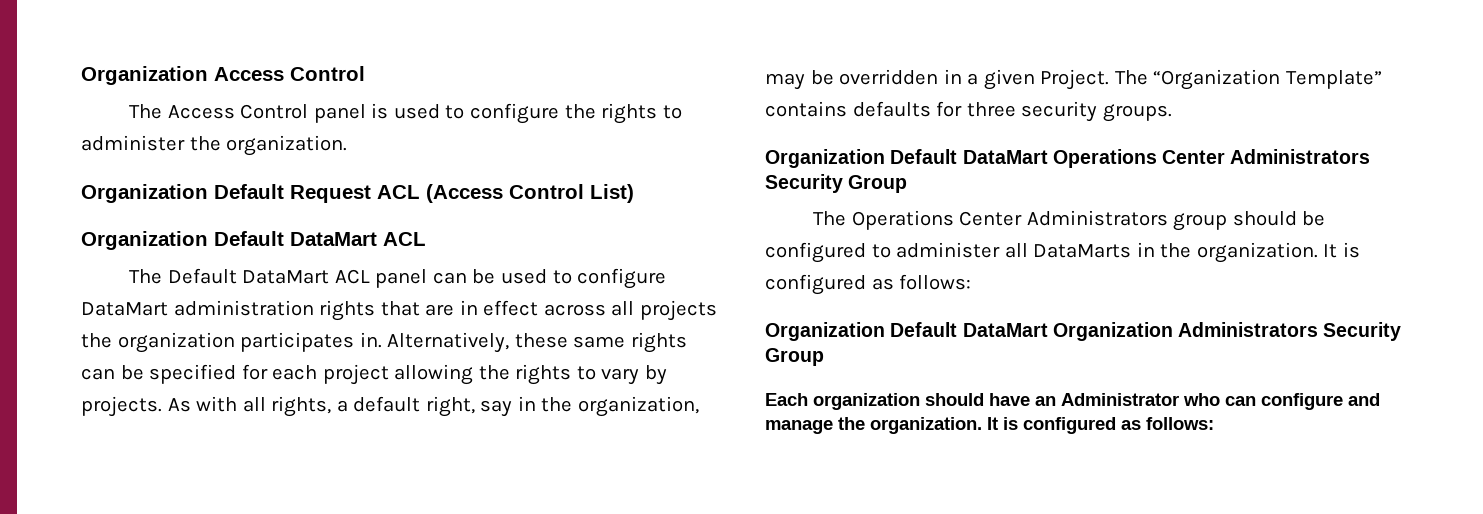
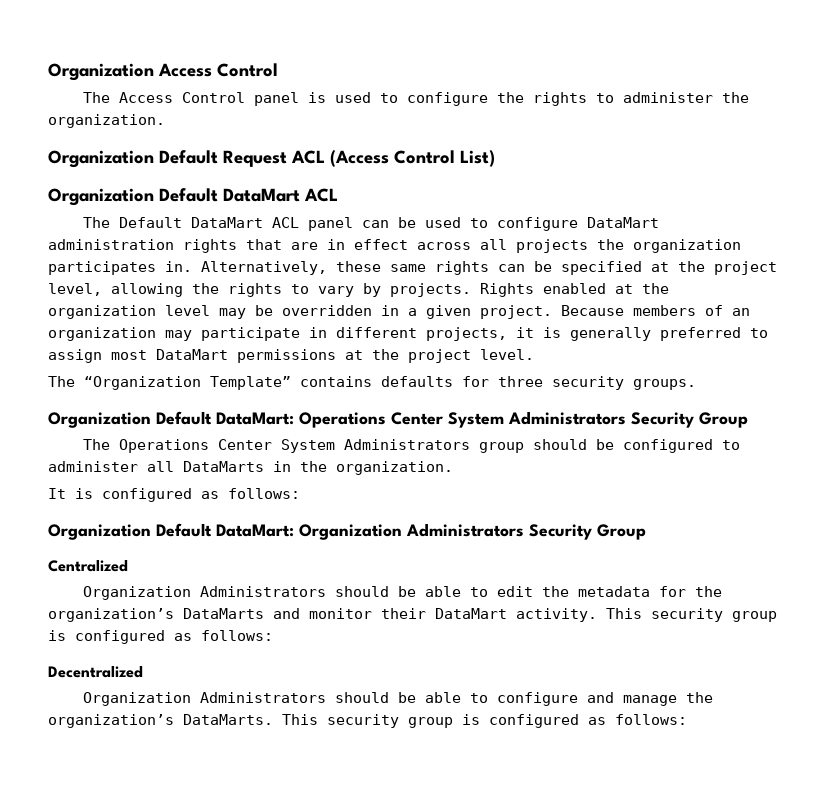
- Alternatively, these same rights can be specified for each project allowing the rights to vary by projects.
+ Alternatively, these same rights can be specified at the project level, allowing the rights to vary by projects.
- As with all rights, a default right, say in the organization, may be overridden in a given Project. The “Organization Template” contains defaults for three security groups.
+ Rights enabled at the organization level may be overridden in a given project. Because members of an organization may participate in different projects, it is generally preferred to assign most DataMart permissions at the project level.
+ The “Organization Template” contains defaults for three security groups.
- Organization Default DataMart Operations Center Administrators Security Group
+ Organization Default DataMart: Operations Center System Administrators Security Group
- The Operations Center Administrators group should be configured to administer all DataMarts in the organization. It is configured as follows:
+ The Operations Center System Administrators group should be configured to administer all DataMarts in the organization.
+ It is configured as follows:
- Organization Default DataMart Organization Administrators Security Group
+ Organization Default DataMart: Organization Administrators Security Group
- Each organization should have an Administrator who can configure and manage the organization. It is configured as follows:
+ Centralized
+ Organization Administrators should be able to edit the metadata for the organization’s DataMarts and monitor their DataMart activity. This security group is configured as follows:
+ Decentralized
+ Organization Administrators should be able to configure and manage the organization’s DataMarts. This security group is configured as follows:

